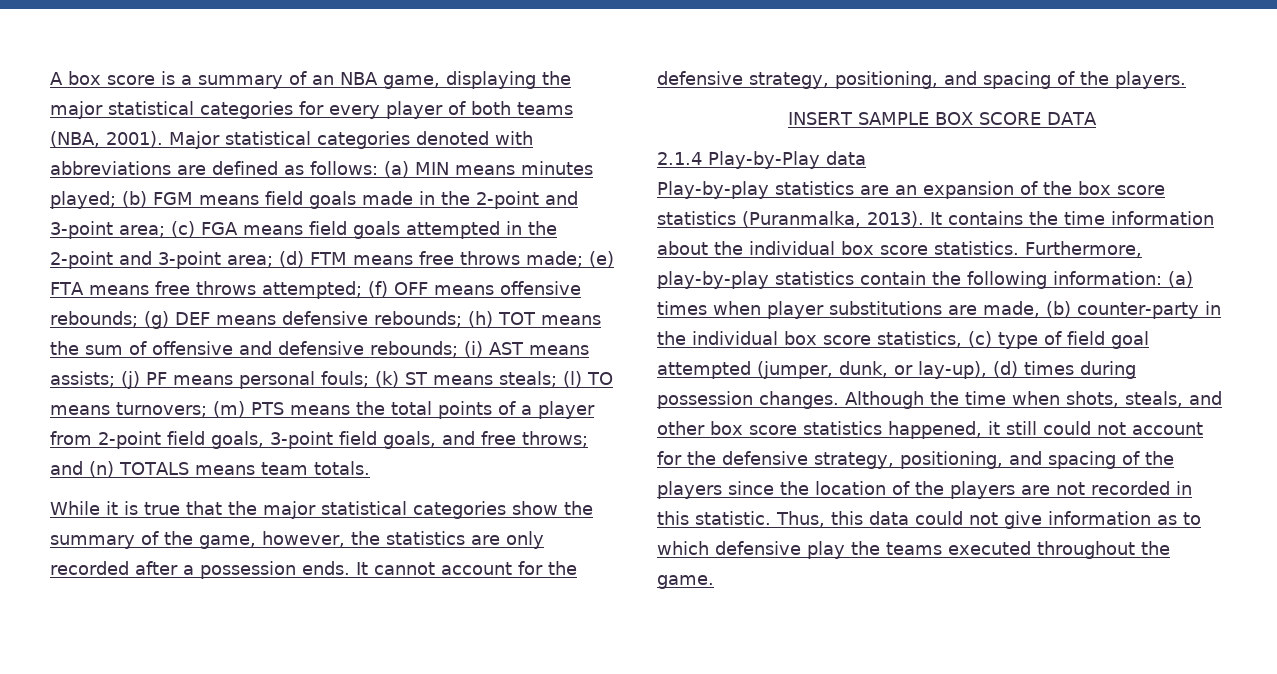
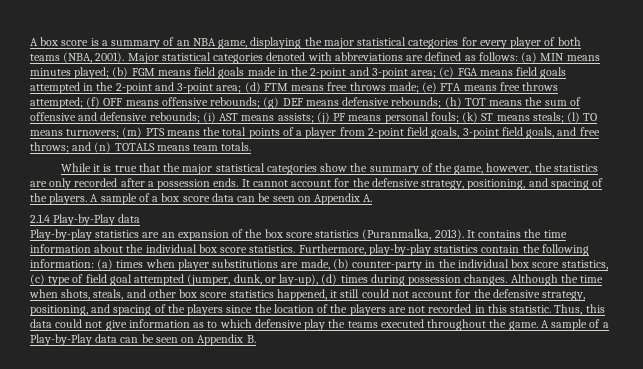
- It cannot account for the defensive strategy, positioning, and spacing of the players.
- INSERT SAMPLE BOX SCORE DATA
+ It cannot account for the defensive strategy, positioning, and spacing of the players. A sample of a box score data can be seen on Appendix A.
+ A sample of a Play-by-Play data can be seen on Appendix B.

